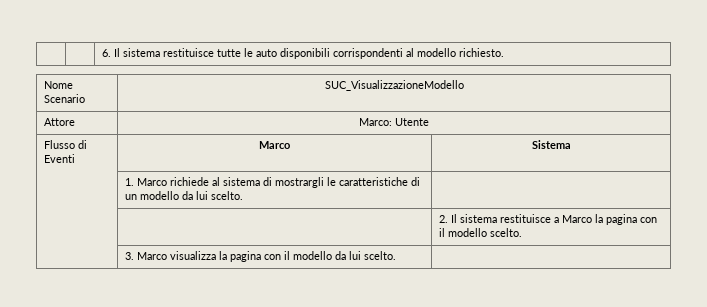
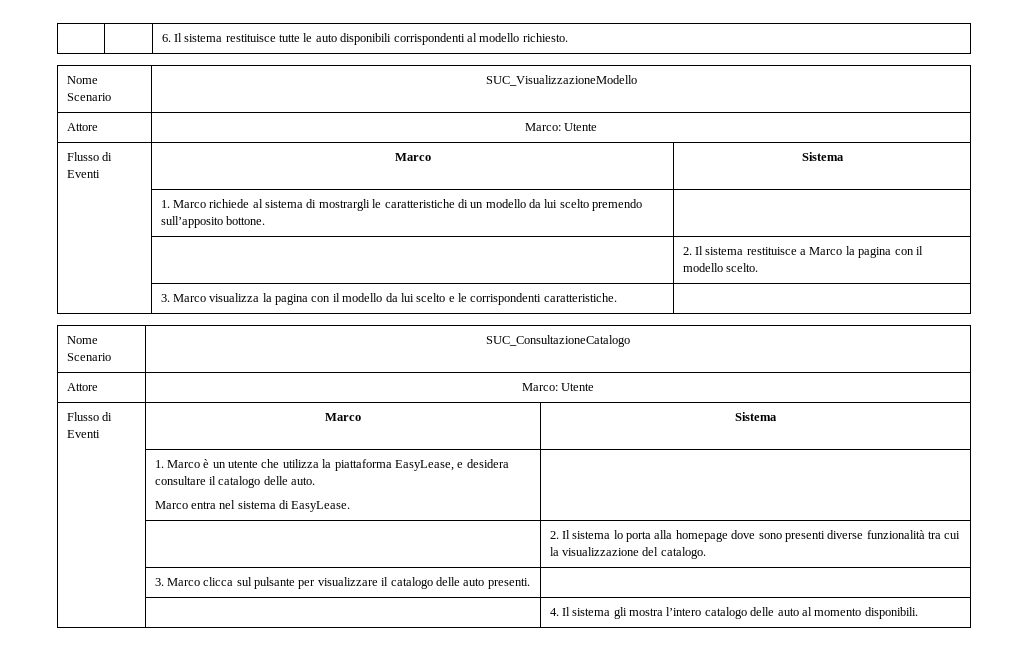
- | 1. Marco richiede al sistema di mostrargli le caratteristiche di un modello da lui scelto. |
+ | 1. Marco richiede al sistema di mostrargli le caratteristiche di un modello da lui scelto premendo sull’apposito bottone. |
- | 3. Marco visualizza la pagina con il modello da lui scelto. |
+ | 3. Marco visualizza la pagina con il modello da lui scelto e le corrispondenti caratteristiche. |
+ Nome Scenario | SUC_ConsultazioneCatalogo
+ Attore | Marco: Utente
+ Flusso di Eventi | Marco | Sistema
+ | 1. Marco è un utente che utilizza la piattaforma EasyLease, e desidera consultare il catalogo delle auto.
+ Marco entra nel sistema di EasyLease. |
+ | | 2. Il sistema lo porta alla homepage dove sono presenti diverse funzionalità tra cui la visualizzazione del catalogo.
+ | 3. Marco clicca sul pulsante per visualizzare il catalogo delle auto presenti. |
+ | | 4. Il sistema gli mostra l’intero catalogo delle auto al momento disponibili.

